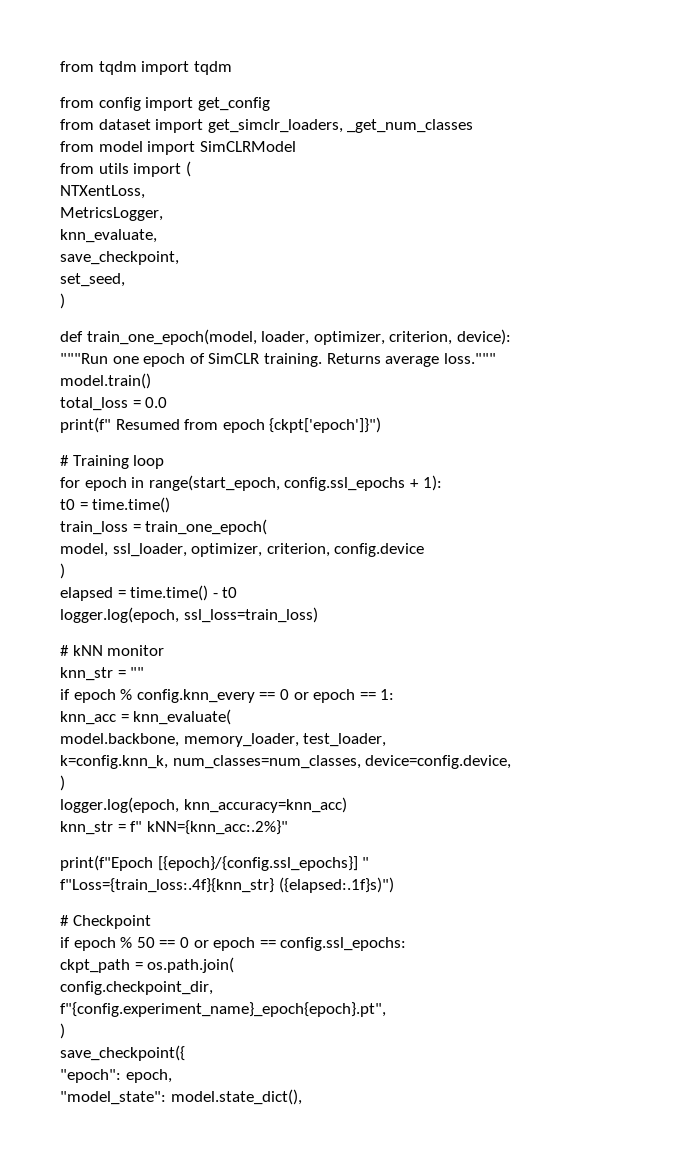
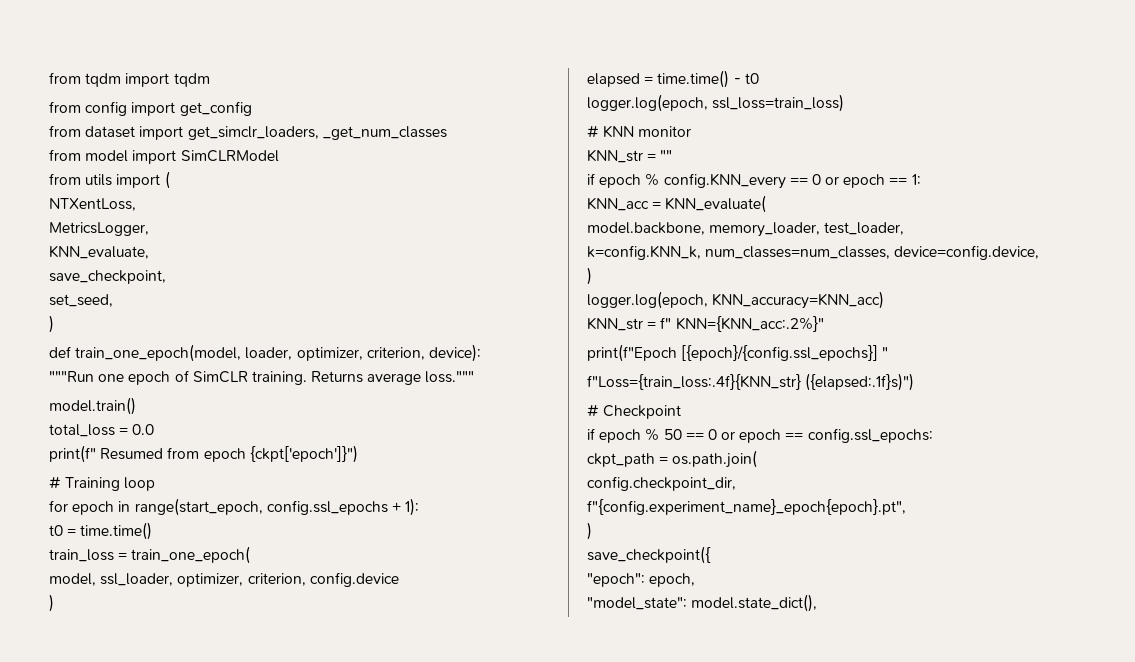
- knn_evaluate,
+ KNN_evaluate,
- # kNN monitor
+ # KNN monitor
- knn_str = ""
+ KNN_str = ""
- if epoch % config.knn_every == 0 or epoch == 1:
+ if epoch % config.KNN_every == 0 or epoch == 1:
- knn_acc = knn_evaluate(
+ KNN_acc = KNN_evaluate(
- k=config.knn_k, num_classes=num_classes, device=config.device,
+ k=config.KNN_k, num_classes=num_classes, device=config.device,
- logger.log(epoch, knn_accuracy=knn_acc)
- knn_str = f" kNN={knn_acc:.2%}"
+ logger.log(epoch, KNN_accuracy=KNN_acc)
+ KNN_str = f" KNN={KNN_acc:.2%}"
- f"Loss={train_loss:.4f}{knn_str} ({elapsed:.1f}s)")
+ f"Loss={train_loss:.4f}{KNN_str} ({elapsed:.1f}s)")

